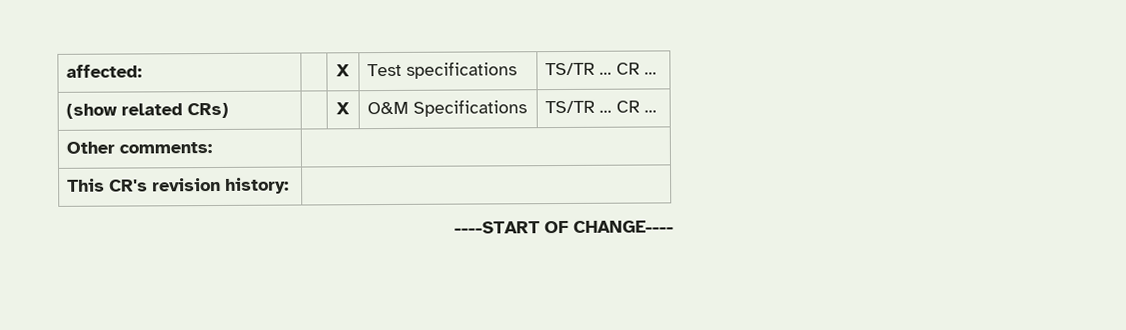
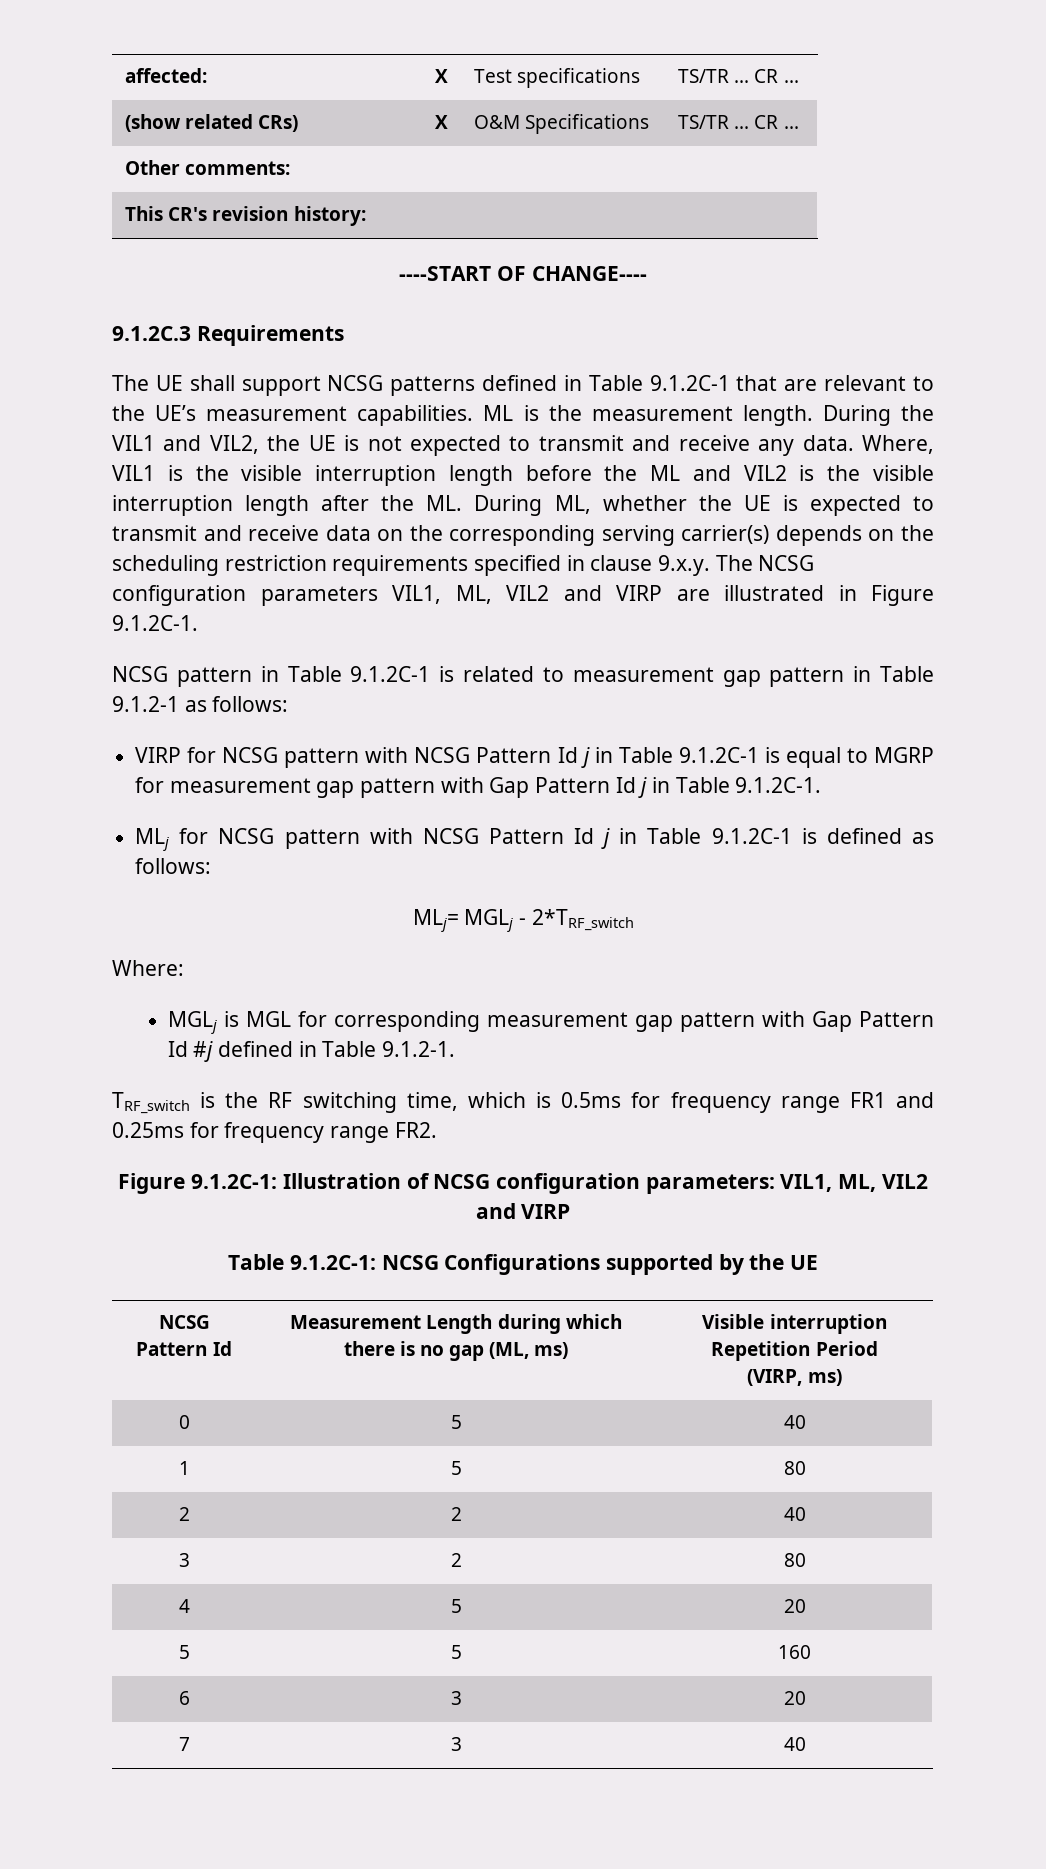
+ 9.1.2C.3 Requirements
+ The UE shall support NCSG patterns defined in Table 9.1.2C-1 that are relevant to the UE’s measurement capabilities. ML is the measurement length. During the VIL1 and VIL2, the UE is not expected to transmit and receive any data. Where, VIL1 is the visible interruption length before the ML and VIL2 is the visible interruption length after the ML. During ML, whether the UE is expected to transmit and receive data on the corresponding serving carrier(s) depends on the scheduling restriction requirements specified in clause 9.x.y. The NCSG configuration parameters VIL1, ML, VIL2 and VIRP are illustrated in Figure 9.1.2C-1.
+ NCSG pattern in Table 9.1.2C-1 is related to measurement gap pattern in Table 9.1.2-1 as follows:
+ VIRP for NCSG pattern with NCSG Pattern Id j in Table 9.1.2C-1 is equal to MGRP for measurement gap pattern with Gap Pattern Id j in Table 9.1.2C-1.
+ MLj for NCSG pattern with NCSG Pattern Id j in Table 9.1.2C-1 is defined as follows:
+ MLj= MGLj - 2*TRF_switch
+ Where:
+ MGLj is MGL for corresponding measurement gap pattern with Gap Pattern Id #j defined in Table 9.1.2-1.
+ TRF_switch is the RF switching time, which is 0.5ms for frequency range FR1 and 0.25ms for frequency range FR2.
+ Figure 9.1.2C-1: Illustration of NCSG configuration parameters: VIL1, ML, VIL2 and VIRP
+ Table 9.1.2C-1: NCSG Configurations supported by the UE
+ NCSG Pattern Id | Measurement Length during which there is no gap (ML, ms) | Visible interruption Repetition Period
+ (VIRP, ms)
+ 0 | 5 | 40
+ 1 | 5 | 80
+ 2 | 2 | 40
+ 3 | 2 | 80
+ 4 | 5 | 20
+ 5 | 5 | 160
+ 6 | 3 | 20
+ 7 | 3 | 40

